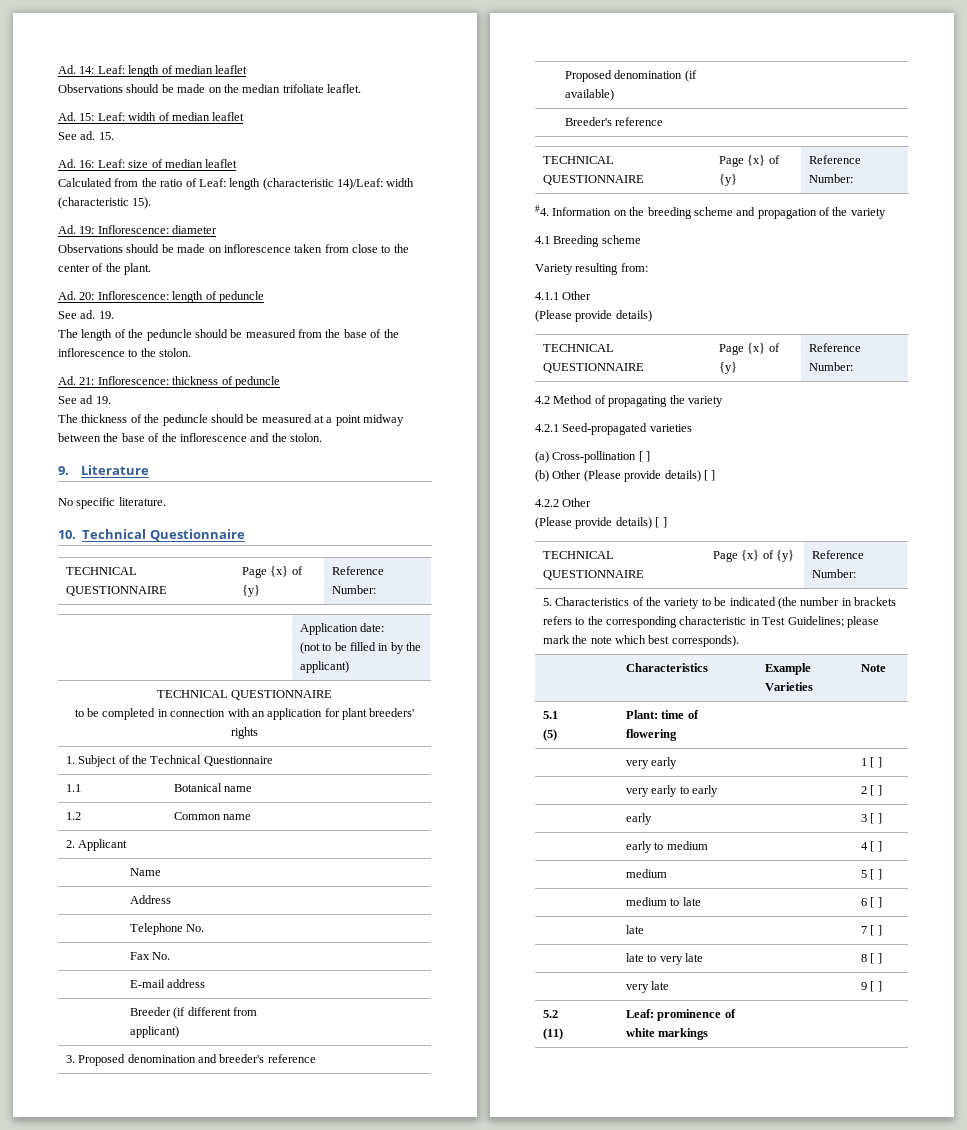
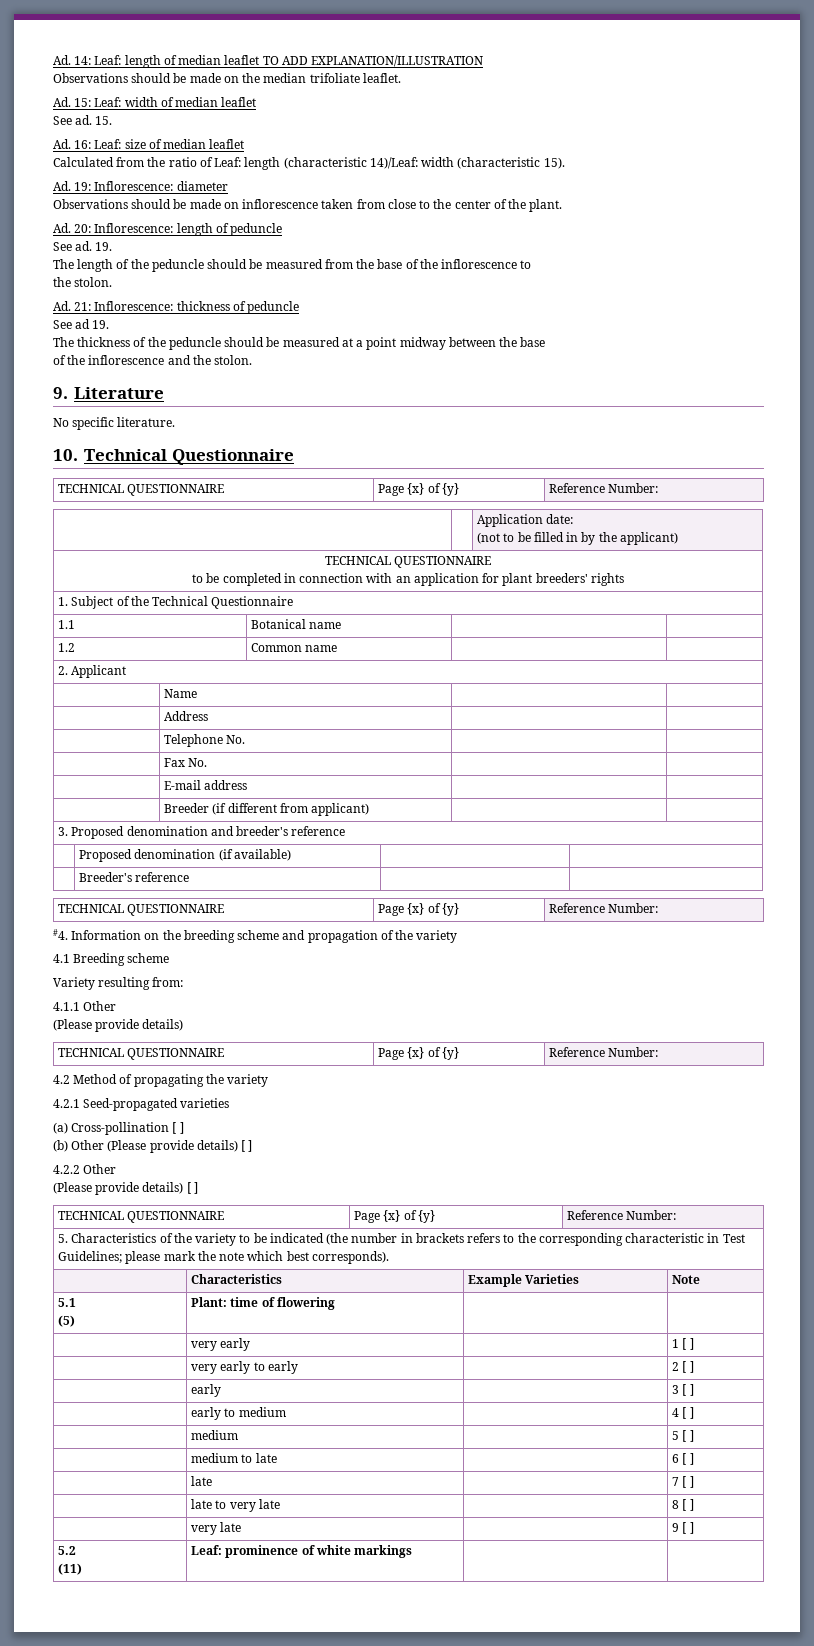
- Ad. 14: Leaf: length of median leaflet
+ Ad. 14: Leaf: length of median leaflet TO ADD EXPLANATION/ILLUSTRATION
- The length of the peduncle should be measured from the base of the inflorescence to the stolon.
+ The length of the peduncle should be measured from the base of the inflorescence to
+ the stolon.
- The thickness of the peduncle should be measured at a point midway between the base of the inflorescence and the stolon.
+ The thickness of the peduncle should be measured at a point midway between the base
+ of the inflorescence and the stolon.

